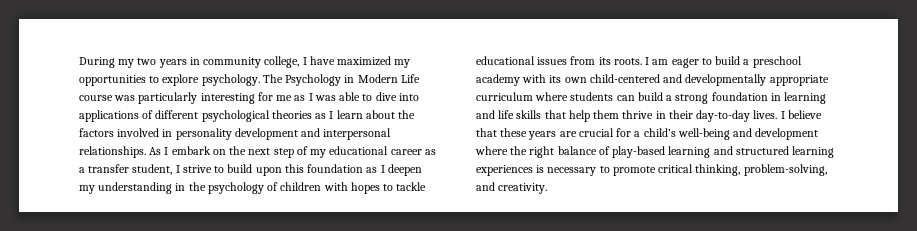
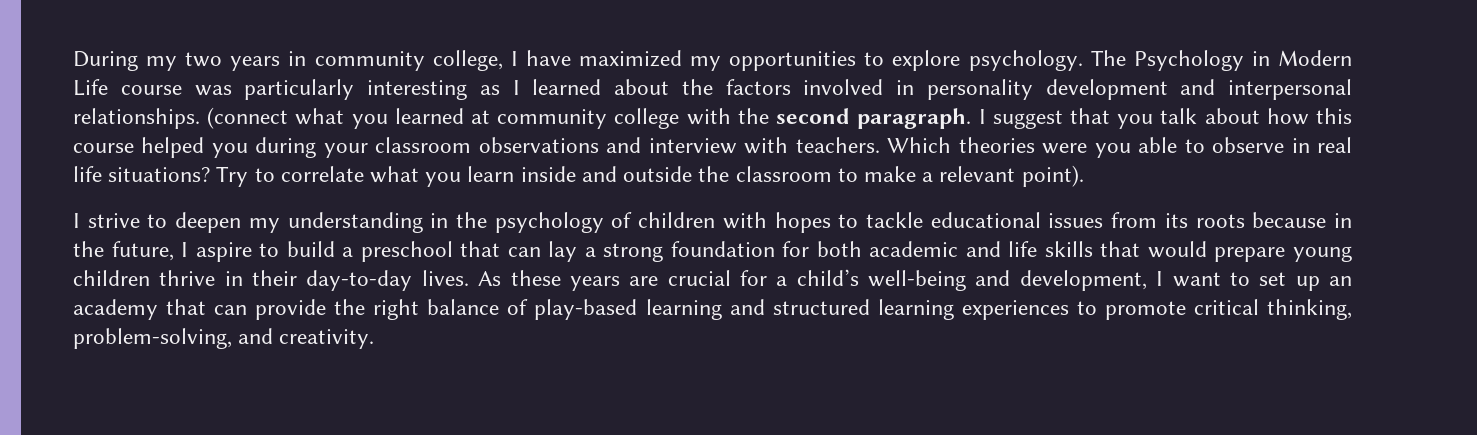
- The Psychology in Modern Life course was particularly interesting for me as I was able to dive into applications of different psychological theories as I learn about the factors involved in personality development and interpersonal relationships.
+ The Psychology in Modern Life course was particularly interesting as I learned about the factors involved in personality development and interpersonal relationships.
- As I embark on the next step of my educational career as a transfer student, I strive to build upon this foundation as I deepen my understanding in the psychology of children with hopes to tackle educational issues from its roots. I am eager to build a preschool academy with its own child-centered and developmentally appropriate curriculum where students can build a strong foundation in learning and life skills that help them thrive in their day-to-day lives.
+ (connect what you learned at community college with the second paragraph. I suggest that you talk about how this course helped you during your classroom observations and interview with teachers. Which theories were you able to observe in real life situations? Try to correlate what you learn inside and outside the classroom to make a relevant point).
+ I strive to deepen my understanding in the psychology of children with hopes to tackle educational issues from its roots because in the future, I aspire to build a preschool that can lay a strong foundation for both academic and life skills that would prepare young children thrive in their day-to-day lives.
- I believe that these years are crucial for a child’s well-being and development where the right balance of play-based learning and structured learning experiences is necessary to promote critical thinking, problem-solving, and creativity.
+ As these years are crucial for a child’s well-being and development, I want to set up an academy that can provide the right balance of play-based learning and structured learning experiences to promote critical thinking, problem-solving, and creativity.

